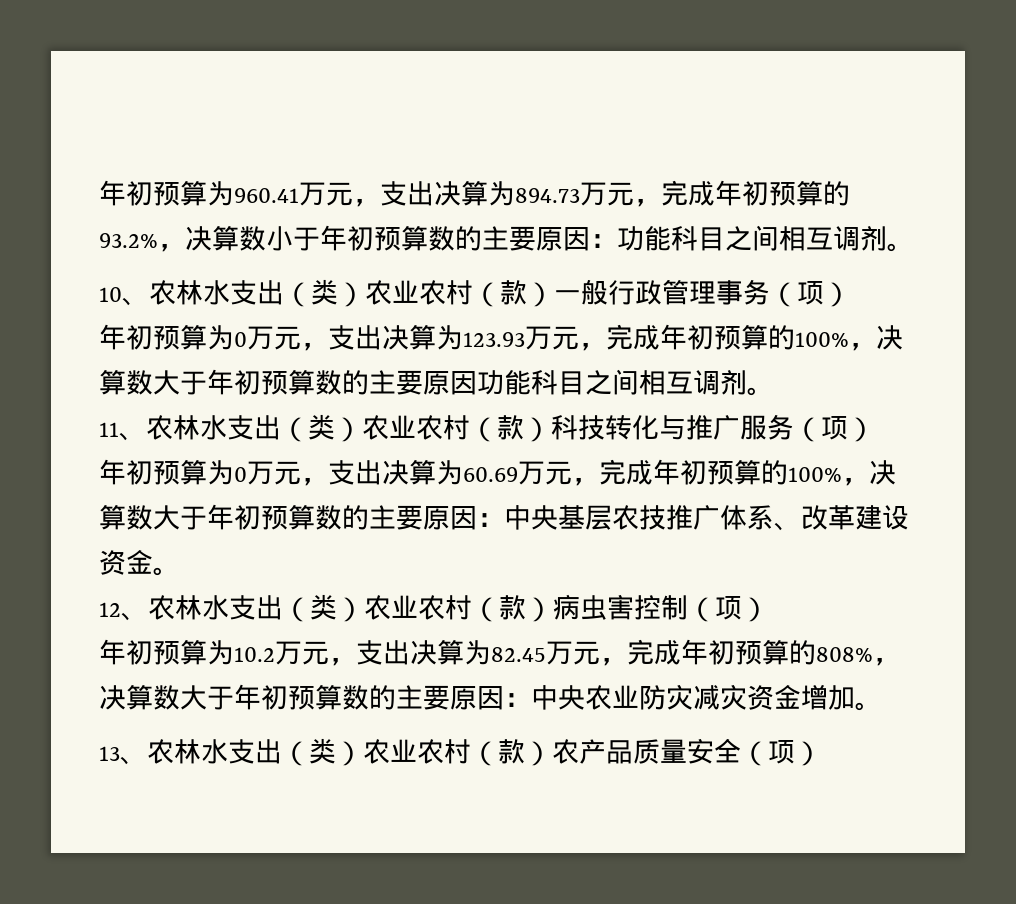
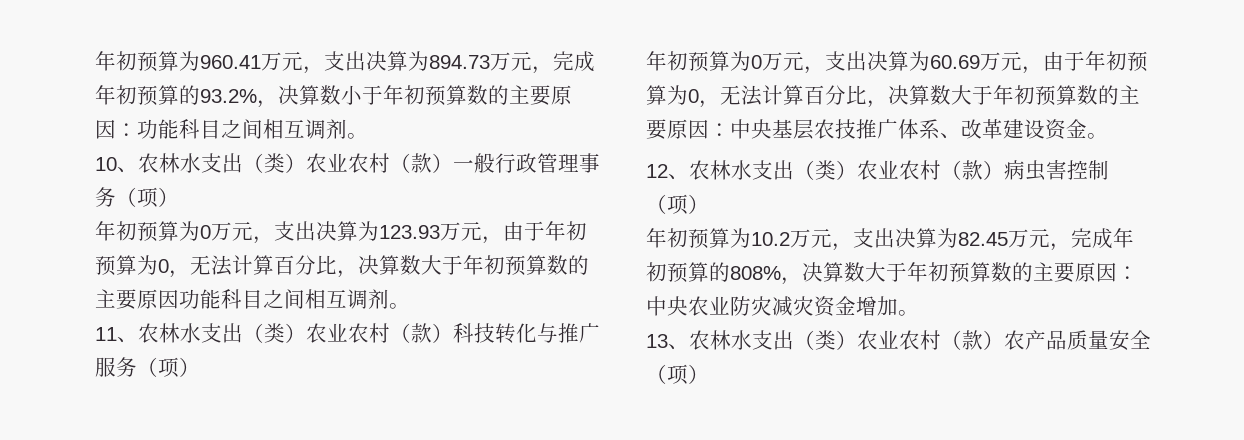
- 年初预算为0万元，支出决算为123.93万元，完成年初预算的100%，决算数大于年初预算数的主要原因功能科目之间相互调剂。
+ 年初预算为0万元，支出决算为123.93万元，由于年初预算为0，无法计算百分比，决算数大于年初预算数的主要原因功能科目之间相互调剂。
- 年初预算为0万元，支出决算为60.69万元，完成年初预算的100%，决算数大于年初预算数的主要原因：中央基层农技推广体系、改革建设资金。
+ 年初预算为0万元，支出决算为60.69万元，由于年初预算为0，无法计算百分比，决算数大于年初预算数的主要原因：中央基层农技推广体系、改革建设资金。

